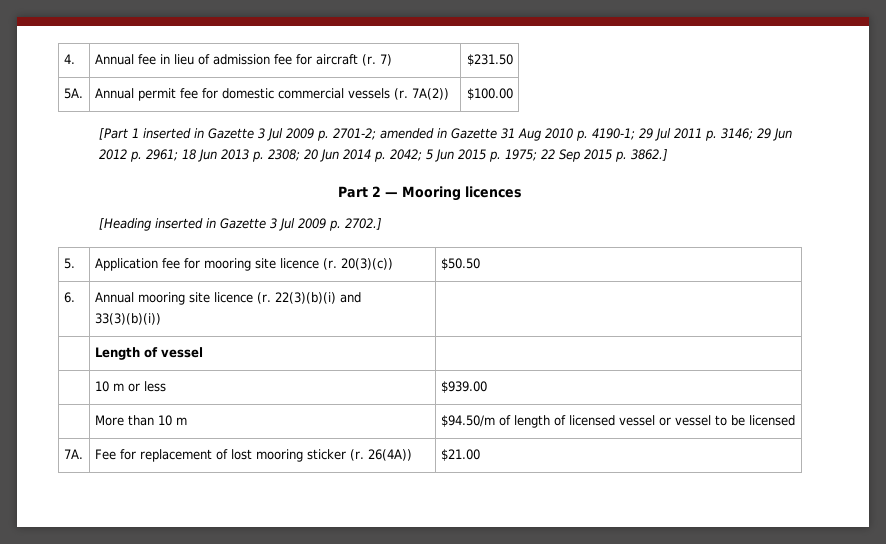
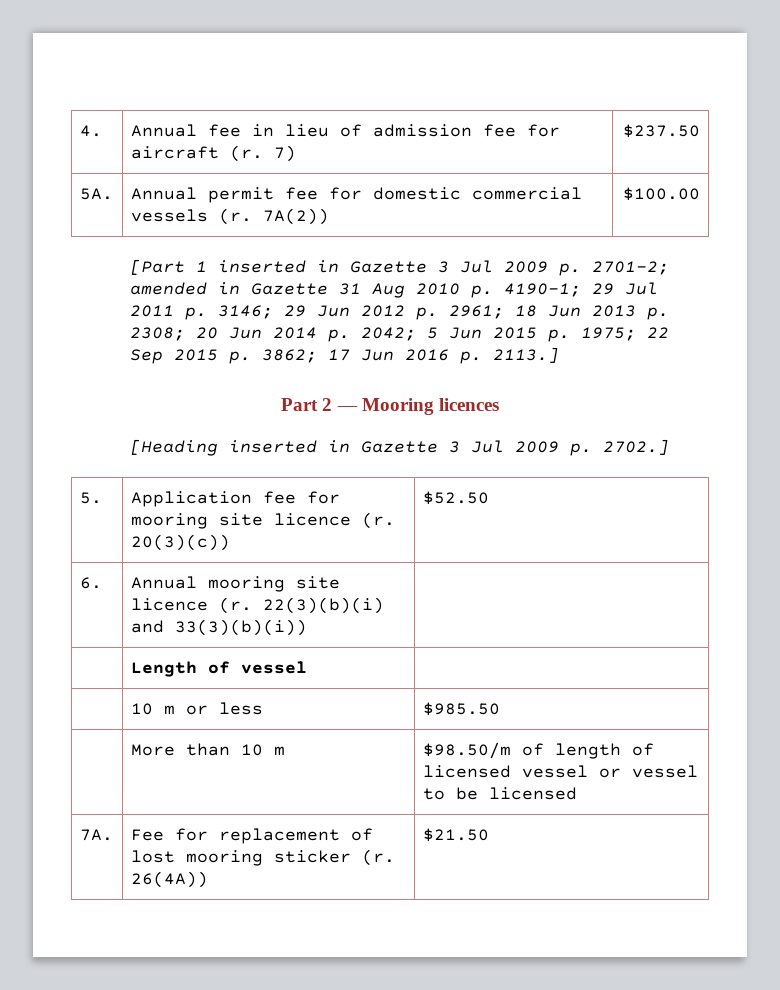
- 4. | Annual fee in lieu of admission fee for aircraft (r. 7) | $231.50
+ 4. | Annual fee in lieu of admission fee for aircraft (r. 7) | $237.50
- [Part 1 inserted in Gazette 3 Jul 2009 p. 2701-2; amended in Gazette 31 Aug 2010 p. 4190-1; 29 Jul 2011 p. 3146; 29 Jun 2012 p. 2961; 18 Jun 2013 p. 2308; 20 Jun 2014 p. 2042; 5 Jun 2015 p. 1975; 22 Sep 2015 p. 3862.]
+ [Part 1 inserted in Gazette 3 Jul 2009 p. 2701-2; amended in Gazette 31 Aug 2010 p. 4190-1; 29 Jul 2011 p. 3146; 29 Jun 2012 p. 2961; 18 Jun 2013 p. 2308; 20 Jun 2014 p. 2042; 5 Jun 2015 p. 1975; 22 Sep 2015 p. 3862; 17 Jun 2016 p. 2113.]
- 5. | Application fee for mooring site licence (r. 20(3)(c)) | $50.50
+ 5. | Application fee for mooring site licence (r. 20(3)(c)) | $52.50
- | 10 m or less | $939.00
+ | 10 m or less | $985.50
- | More than 10 m | $94.50/m of length of licensed vessel or vessel to be licensed
+ | More than 10 m | $98.50/m of length of licensed vessel or vessel to be licensed
- 7A. | Fee for replacement of lost mooring sticker (r. 26(4A)) | $21.00
+ 7A. | Fee for replacement of lost mooring sticker (r. 26(4A)) | $21.50

